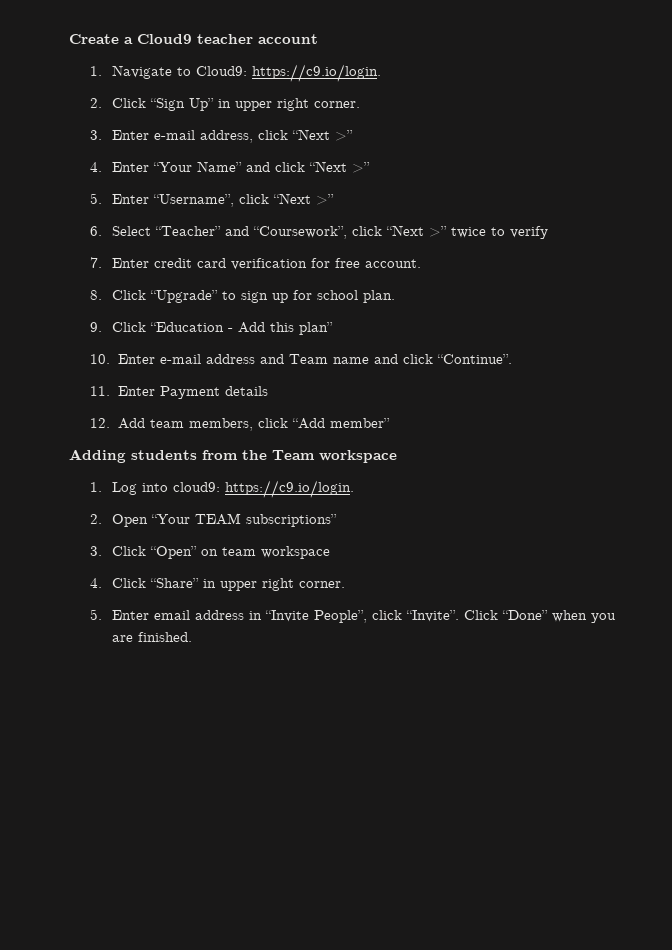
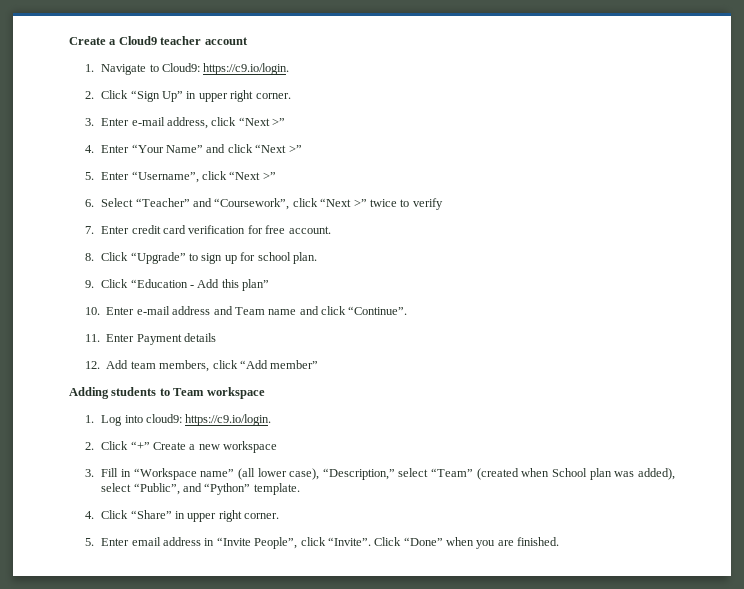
- Adding students from the Team workspace
+ Adding students to Team workspace
- 2. Open “Your TEAM subscriptions”
- 3. Click “Open” on team workspace
+ 2. Click “+” Create a new workspace
+ 3. Fill in “Workspace name” (all lower case), “Description,” select “Team” (created when School plan was added), select “Public”, and “Python” template.

